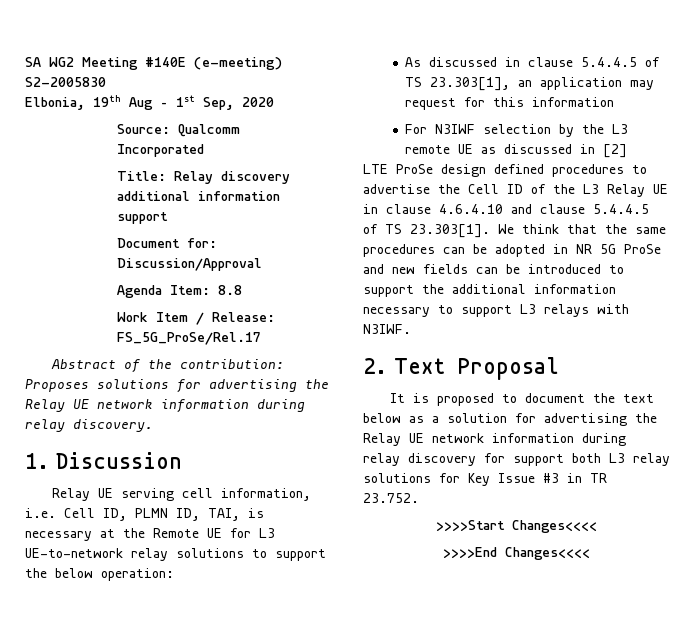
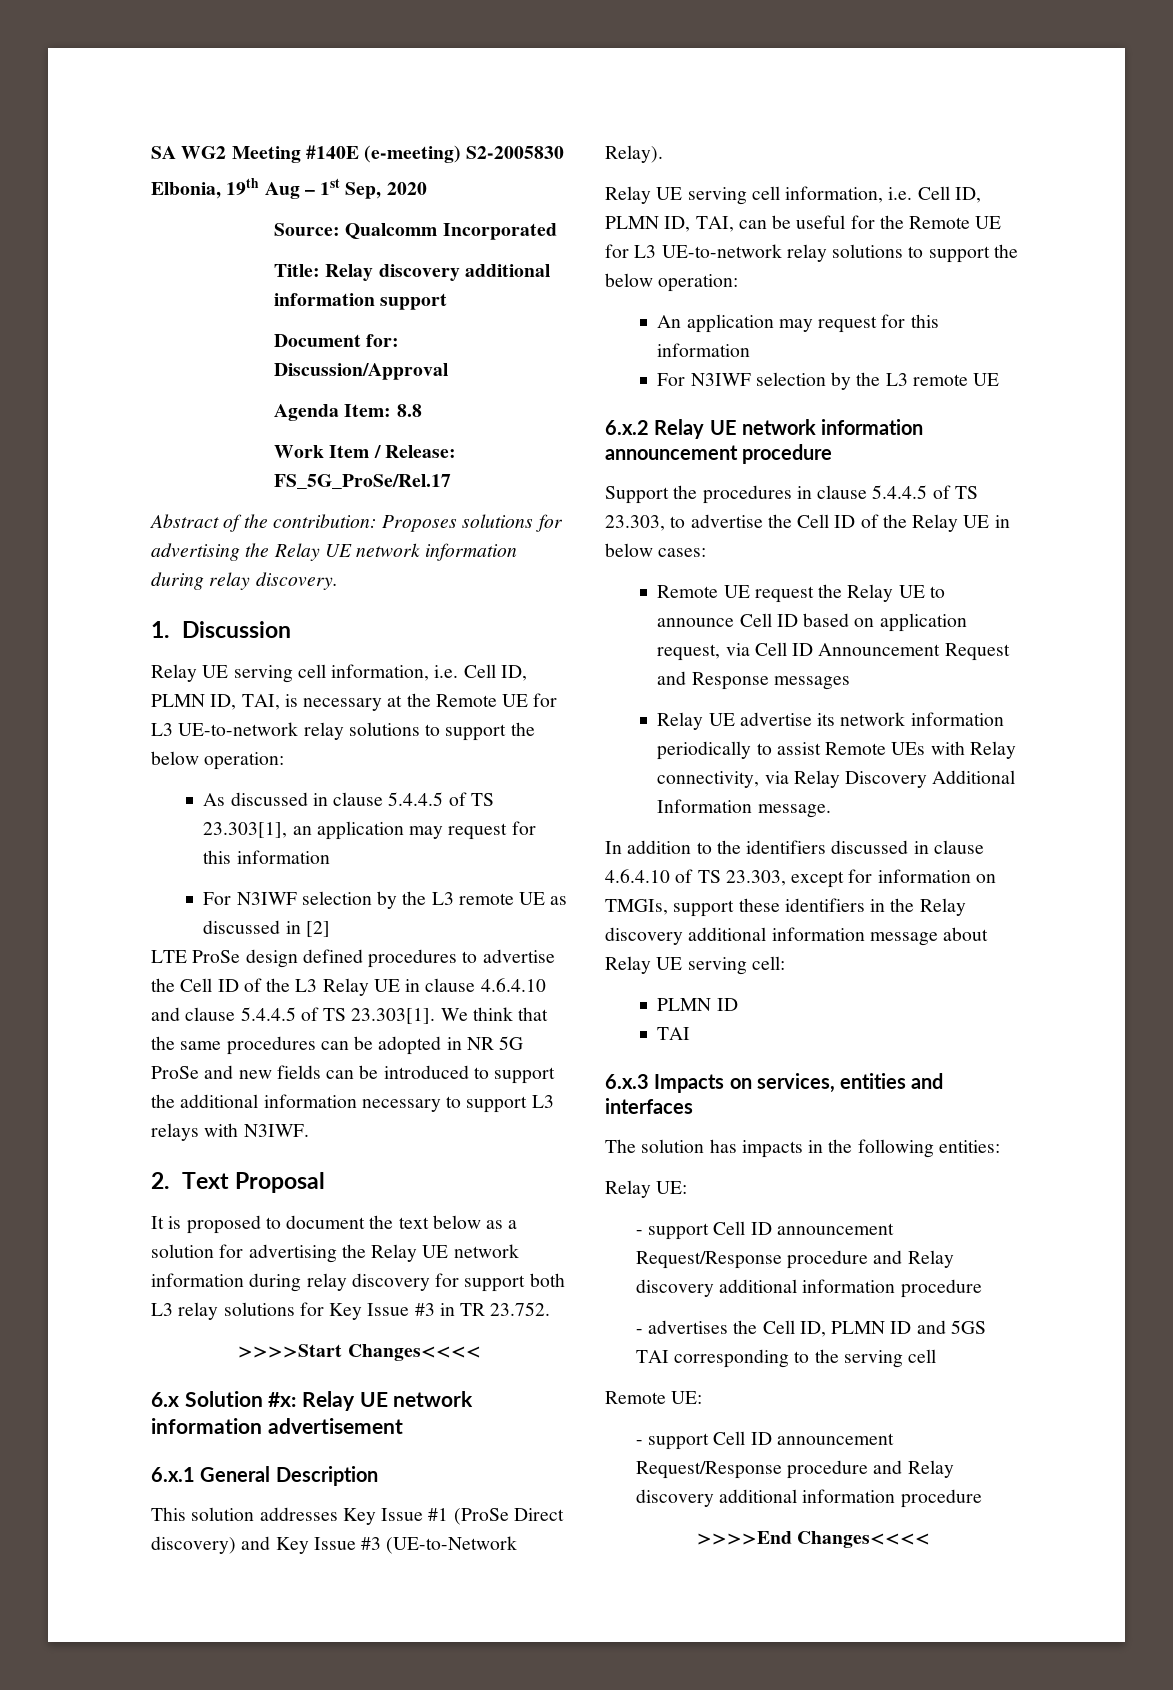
+ 6.x Solution #x: Relay UE network information advertisement
+ 6.x.1 General Description
+ This solution addresses Key Issue #1 (ProSe Direct discovery) and Key Issue #3 (UE-to-Network Relay).
+ Relay UE serving cell information, i.e. Cell ID, PLMN ID, TAI, can be useful for the Remote UE for L3 UE-to-network relay solutions to support the below operation:
+ An application may request for this information
+ For N3IWF selection by the L3 remote UE
+ 6.x.2 Relay UE network information announcement procedure
+ Support the procedures in clause 5.4.4.5 of TS 23.303, to advertise the Cell ID of the Relay UE in below cases:
+ Remote UE request the Relay UE to announce Cell ID based on application request, via Cell ID Announcement Request and Response messages
+ Relay UE advertise its network information periodically to assist Remote UEs with Relay connectivity, via Relay Discovery Additional Information message.
+ In addition to the identifiers discussed in clause 4.6.4.10 of TS 23.303, except for information on TMGIs, support these identifiers in the Relay discovery additional information message about Relay UE serving cell:
+ PLMN ID
+ TAI
+ 6.x.3 Impacts on services, entities and interfaces
+ The solution has impacts in the following entities:
+ Relay UE:
+ - support Cell ID announcement Request/Response procedure and Relay discovery additional information procedure
+ - advertises the Cell ID, PLMN ID and 5GS TAI corresponding to the serving cell
+ Remote UE:
+ - support Cell ID announcement Request/Response procedure and Relay discovery additional information procedure

